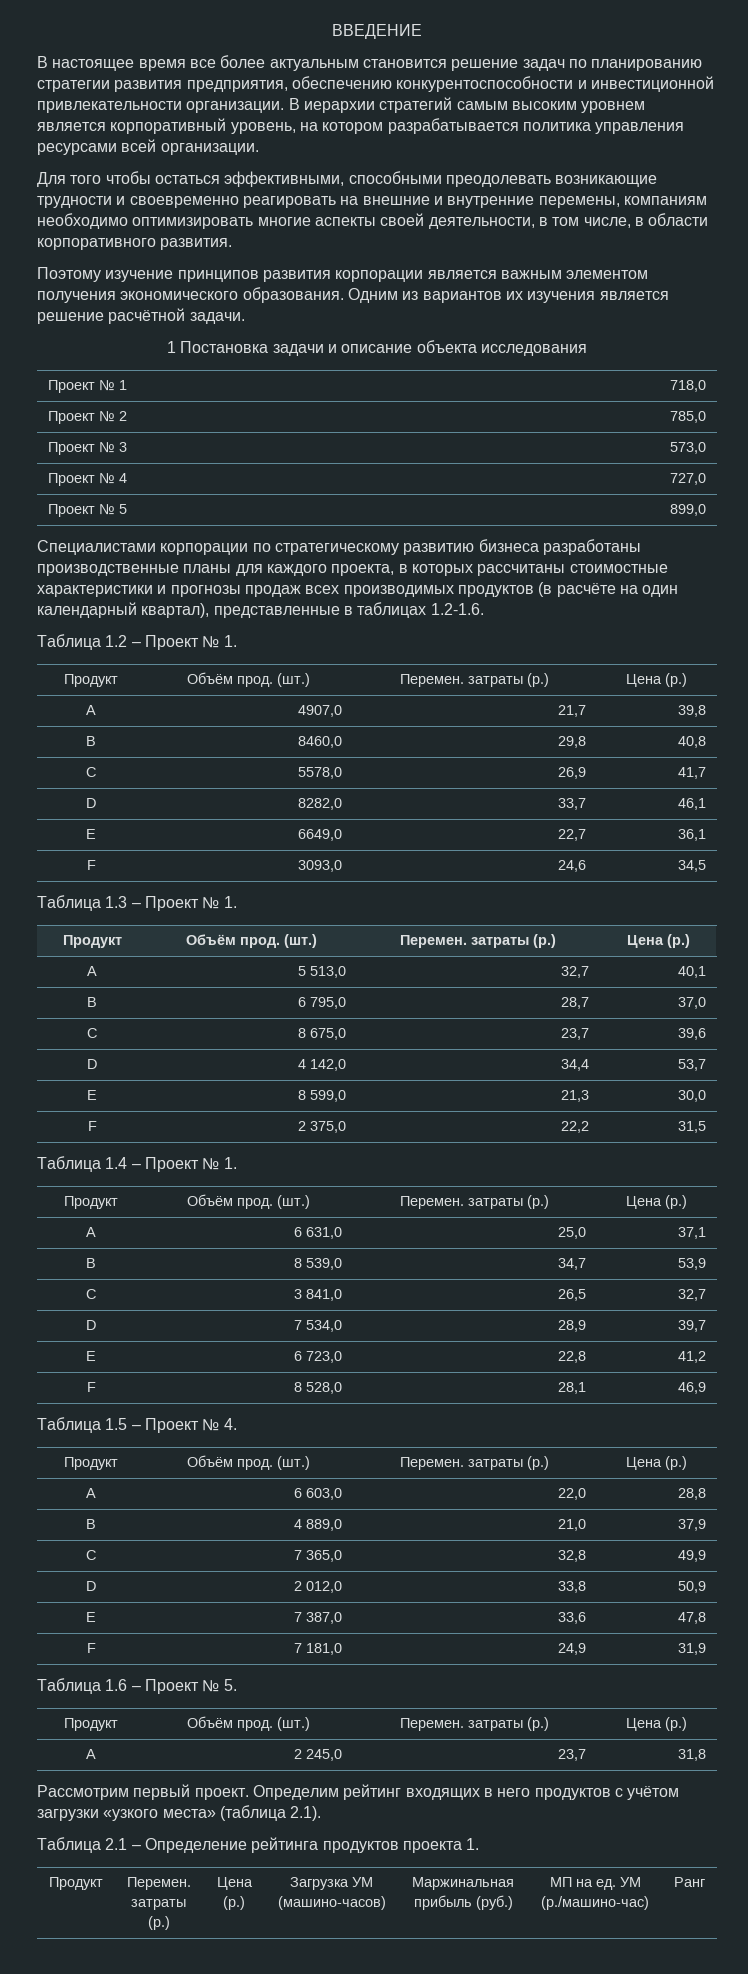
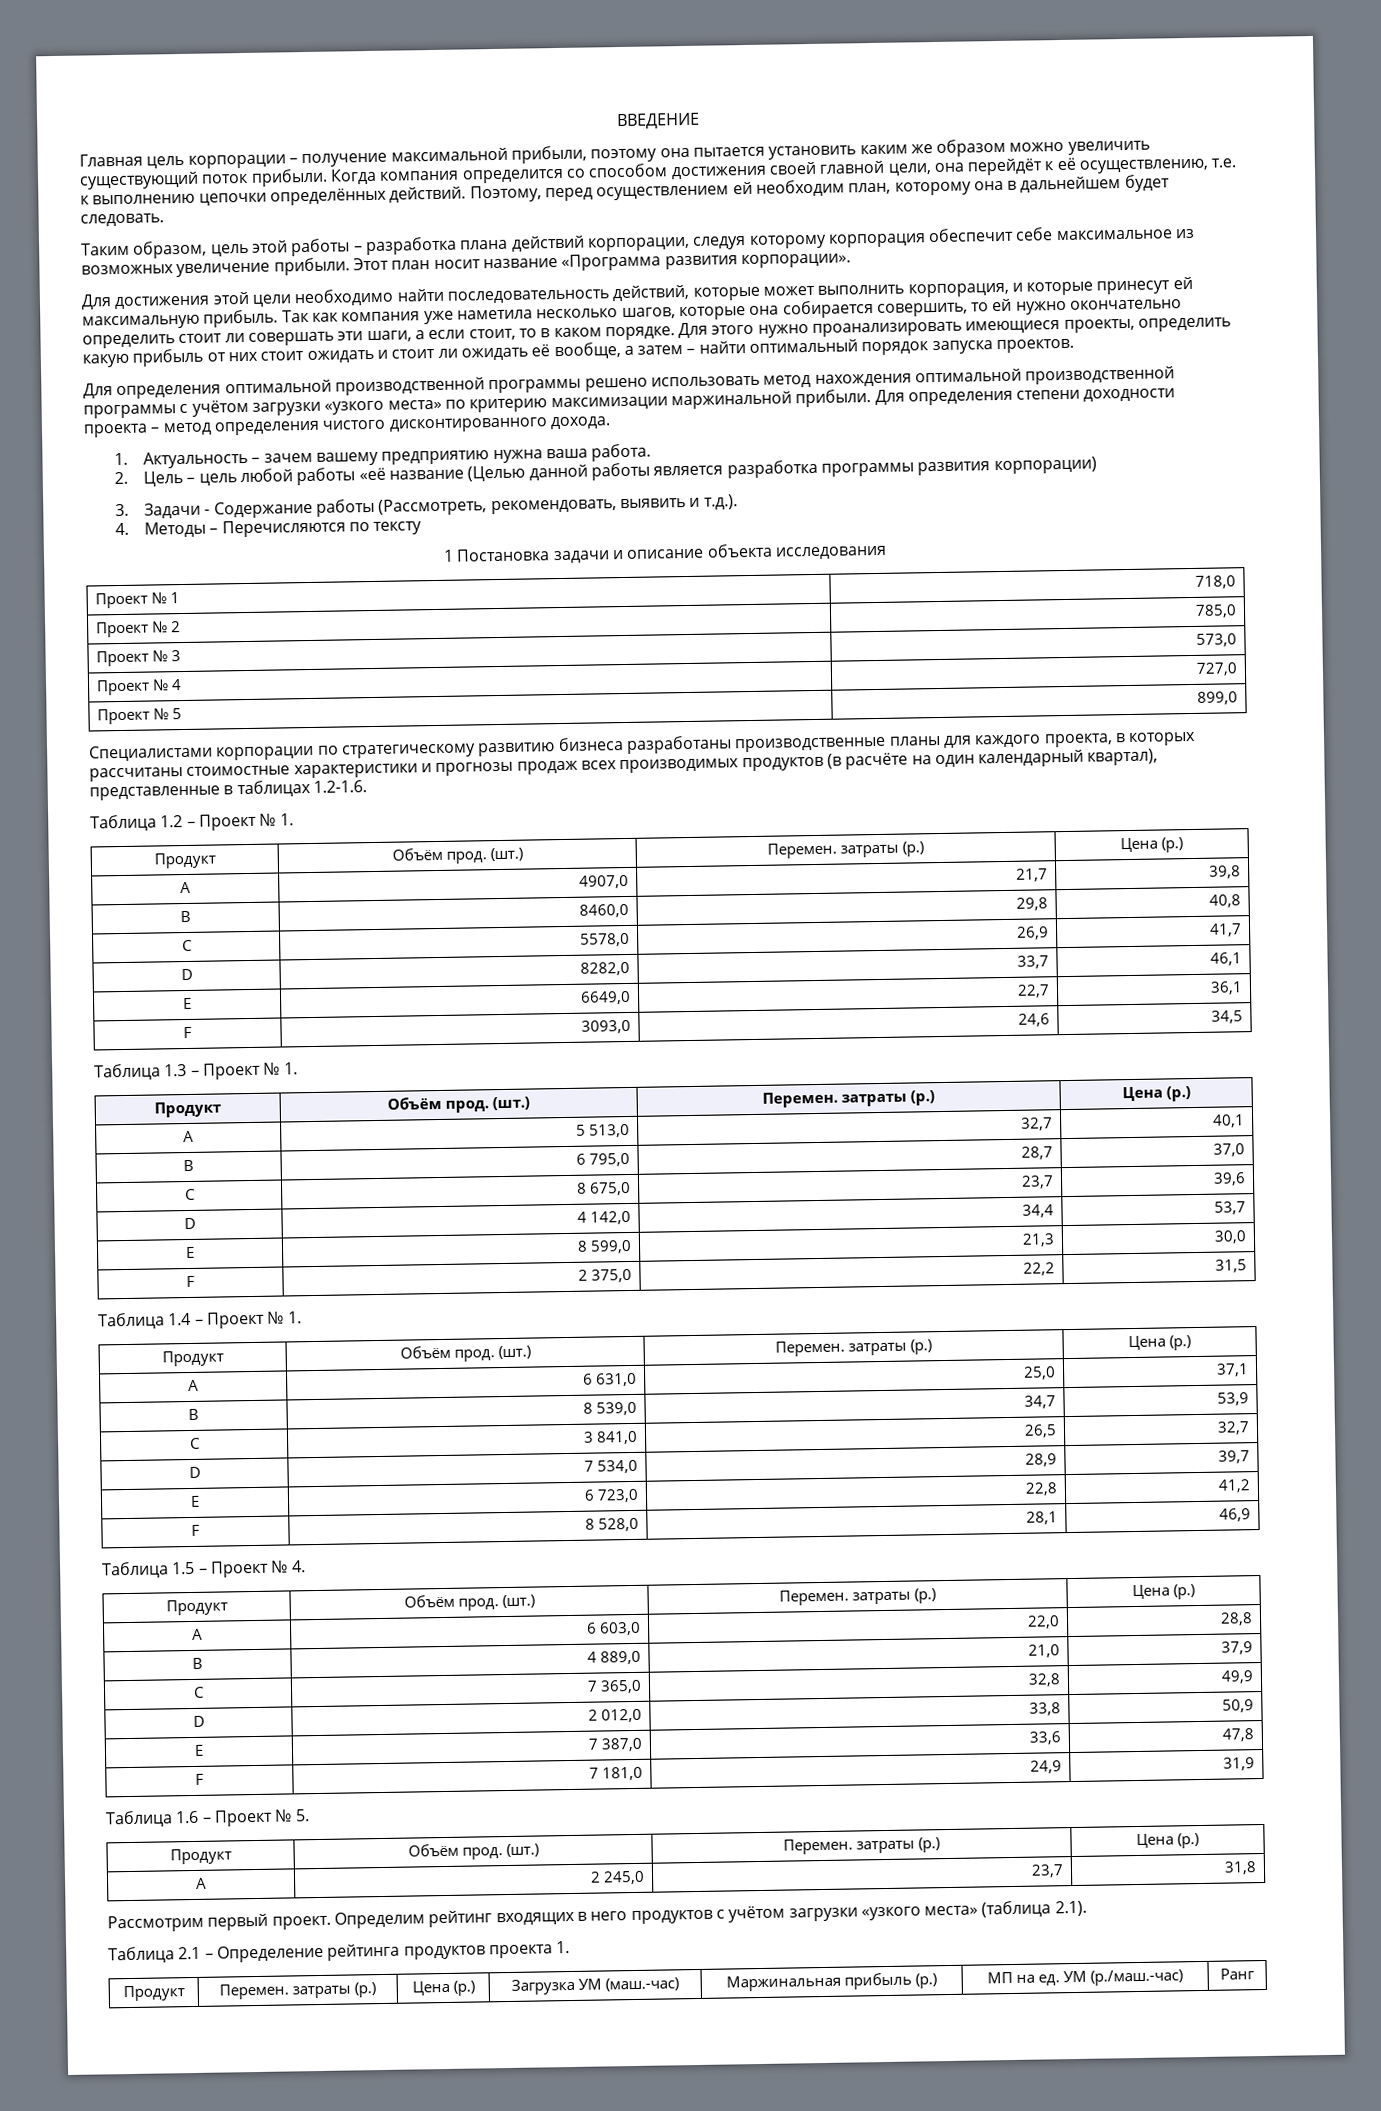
- В настоящее время все более актуальным становится решение задач по планированию стратегии развития предприятия, обеспечению конкурентоспособности и инвестиционной привлекательности организации. В иерархии стратегий самым высоким уровнем является корпоративный уровень, на котором разрабатывается политика управления ресурсами всей организации.
- Для того чтобы остаться эффективными, способными преодолевать возникающие трудности и своевременно реагировать на внешние и внутренние перемены, компаниям необходимо оптимизировать многие аспекты своей деятельности, в том числе, в области корпоративного развития.
- Поэтому изучение принципов развития корпорации является важным элементом получения экономического образования. Одним из вариантов их изучения является решение расчётной задачи.
+ Главная цель корпорации – получение максимальной прибыли, поэтому она пытается установить каким же образом можно увеличить существующий поток прибыли. Когда компания определится со способом достижения своей главной цели, она перейдёт к её осуществлению, т.е. к выполнению цепочки определённых действий. Поэтому, перед осуществлением ей необходим план, которому она в дальнейшем будет следовать.
+ Таким образом, цель этой работы – разработка плана действий корпорации, следуя которому корпорация обеспечит себе максимальное из возможных увеличение прибыли. Этот план носит название «Программа развития корпорации».
+ Для достижения этой цели необходимо найти последовательность действий, которые может выполнить корпорация, и которые принесут ей максимальную прибыль. Так как компания уже наметила несколько шагов, которые она собирается совершить, то ей нужно окончательно определить стоит ли совершать эти шаги, а если стоит, то в каком порядке. Для этого нужно проанализировать имеющиеся проекты, определить какую прибыль от них стоит ожидать и стоит ли ожидать её вообще, а затем – найти оптимальный порядок запуска проектов.
+ Для определения оптимальной производственной программы решено использовать метод нахождения оптимальной производственной программы с учётом загрузки «узкого места» по критерию максимизации маржинальной прибыли. Для определения степени доходности проекта – метод определения чистого дисконтированного дохода.
+ 1. Актуальность – зачем вашему предприятию нужна ваша работа.
+ 2. Цель – цель любой работы «её название (Целью данной работы является разработка программы развития корпорации)
+ 3. Задачи - Содержание работы (Рассмотреть, рекомендовать, выявить и т.д.).
+ 4. Методы – Перечисляются по тексту
- Продукт | Перемен. затраты (р.) | Цена (р.) | Загрузка УМ (машино-часов) | Маржинальная прибыль (руб.) | МП на ед. УМ (р./машино-час) | Ранг
+ Продукт | Перемен. затраты (р.) | Цена (р.) | Загрузка УМ (маш.-час) | Маржинальная прибыль (р.) | МП на ед. УМ (р./маш.-час) | Ранг

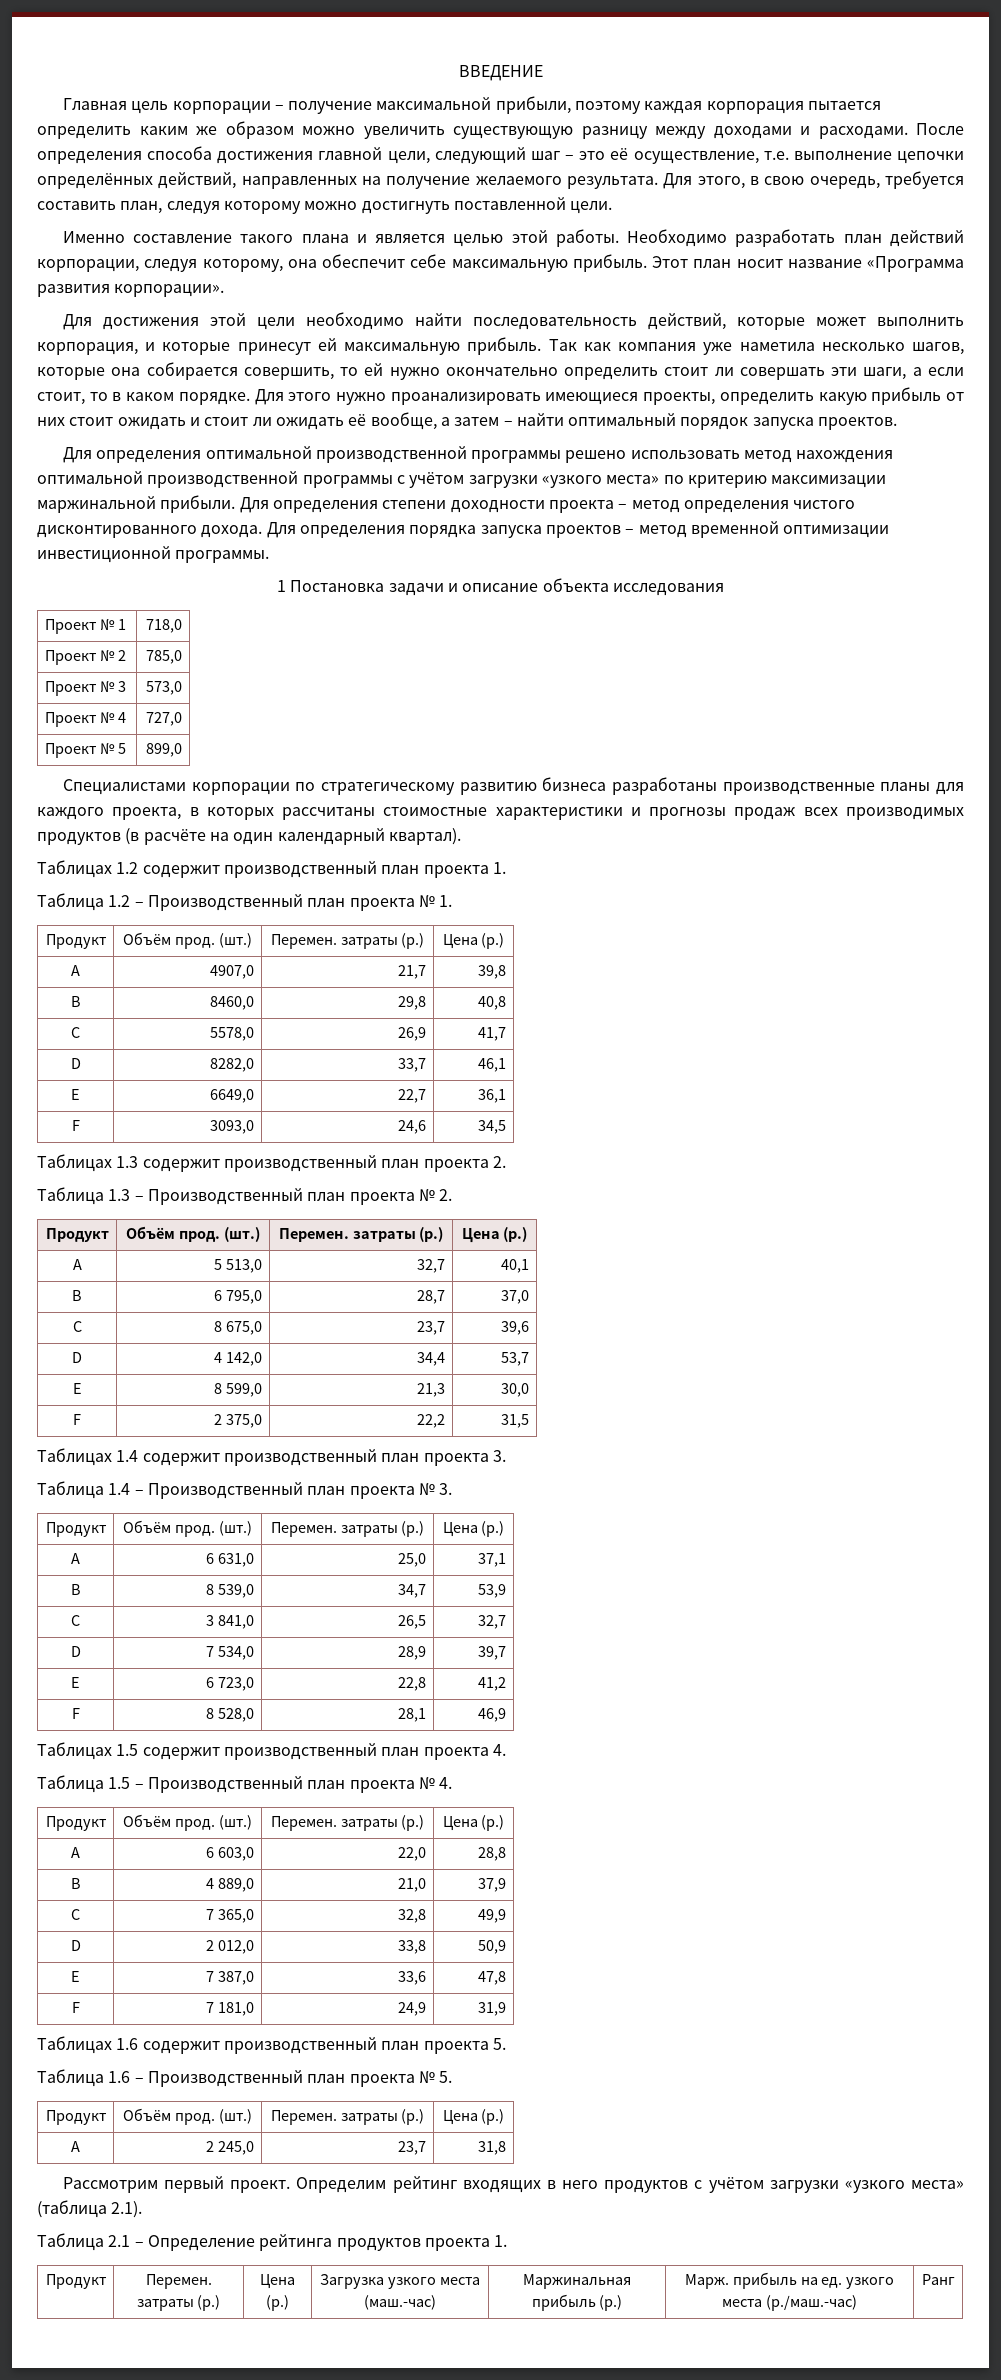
- Главная цель корпорации – получение максимальной прибыли, поэтому она пытается установить каким же образом можно увеличить существующий поток прибыли. Когда компания определится со способом достижения своей главной цели, она перейдёт к её осуществлению, т.е. к выполнению цепочки определённых действий. Поэтому, перед осуществлением ей необходим план, которому она в дальнейшем будет следовать.
- Таким образом, цель этой работы – разработка плана действий корпорации, следуя которому корпорация обеспечит себе максимальное из возможных увеличение прибыли.
+ Главная цель корпорации – получение максимальной прибыли, поэтому каждая корпорация пытается определить каким же образом можно увеличить существующую разницу между доходами и расходами. После определения способа достижения главной цели, следующий шаг – это её осуществление, т.е. выполнение цепочки определённых действий, направленных на получение желаемого результата. Для этого, в свою очередь, требуется составить план, следуя которому можно достигнуть поставленной цели.
+ Именно составление такого плана и является целью этой работы. Необходимо разработать план действий корпорации, следуя которому, она обеспечит себе максимальную прибыль.
- Для определения степени доходности проекта – метод определения чистого дисконтированного дохода.
- 1. Актуальность – зачем вашему предприятию нужна ваша работа.
- 2. Цель – цель любой работы «её название (Целью данной работы является разработка программы развития корпорации)
- 3. Задачи - Содержание работы (Рассмотреть, рекомендовать, выявить и т.д.).
- 4. Методы – Перечисляются по тексту
+ Для определения степени доходности проекта – метод определения чистого дисконтированного дохода. Для определения порядка запуска проектов – метод временной оптимизации инвестиционной программы.
- Специалистами корпорации по стратегическому развитию бизнеса разработаны производственные планы для каждого проекта, в которых рассчитаны стоимостные характеристики и прогнозы продаж всех производимых продуктов (в расчёте на один календарный квартал), представленные в таблицах 1.2-1.6.
+ Специалистами корпорации по стратегическому развитию бизнеса разработаны производственные планы для каждого проекта, в которых рассчитаны стоимостные характеристики и прогнозы продаж всех производимых продуктов (в расчёте на один календарный квартал).
+ Таблицах 1.2 содержит производственный план проекта 1.
- Таблица 1.2 – Проект № 1.
+ Таблица 1.2 – Производственный план проекта № 1.
- Таблица 1.3 – Проект № 1.
+ Таблицах 1.3 содержит производственный план проекта 2.
+ Таблица 1.3 – Производственный план проекта № 2.
- Таблица 1.4 – Проект № 1.
+ Таблицах 1.4 содержит производственный план проекта 3.
+ Таблица 1.4 – Производственный план проекта № 3.
+ Таблицах 1.5 содержит производственный план проекта 4.
- Таблица 1.5 – Проект № 4.
+ Таблица 1.5 – Производственный план проекта № 4.
+ Таблицах 1.6 содержит производственный план проекта 5.
- Таблица 1.6 – Проект № 5.
+ Таблица 1.6 – Производственный план проекта № 5.
- Продукт | Перемен. затраты (р.) | Цена (р.) | Загрузка УМ (маш.-час) | Маржинальная прибыль (р.) | МП на ед. УМ (р./маш.-час) | Ранг
+ Продукт | Перемен. затраты (р.) | Цена (р.) | Загрузка узкого места (маш.-час) | Маржинальная прибыль (р.) | Марж. прибыль на ед. узкого места (р./маш.-час) | Ранг

